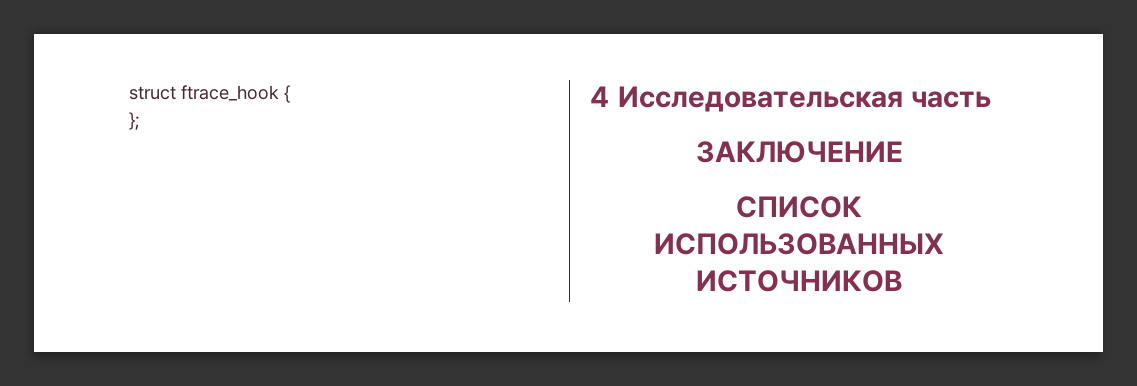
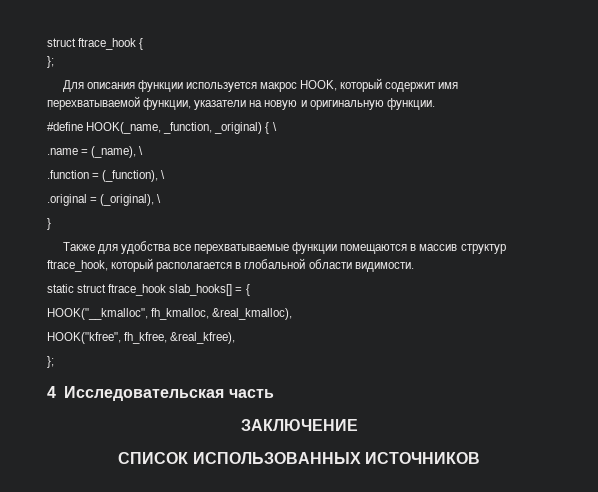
+ Для описания функции используется макрос HOOK, который содержит имя перехватываемой функции, указатели на новую и оригинальную функции.
+ #define HOOK(_name, _function, _original) { \
+ .name = (_name), \
+ .function = (_function), \
+ .original = (_original), \
+ }
+ Также для удобства все перехватываемые функции помещаются в массив структур ftrace_hook, который располагается в глобальной области видимости.
+ static struct ftrace_hook slab_hooks[] = {
+ HOOK("__kmalloc", fh_kmalloc, &real_kmalloc),
+ HOOK("kfree", fh_kfree, &real_kfree),
+ };

